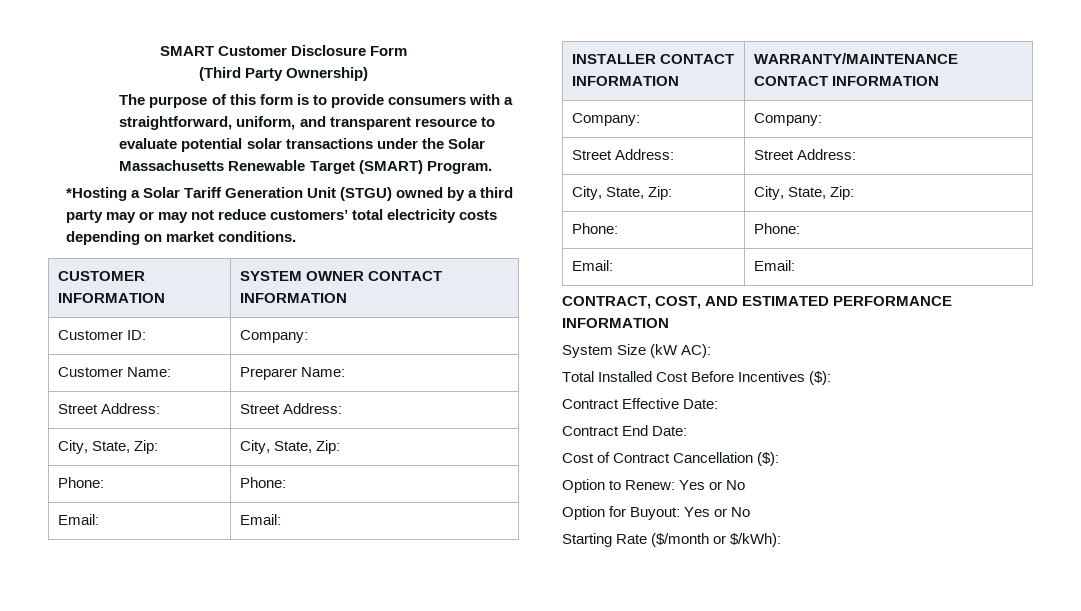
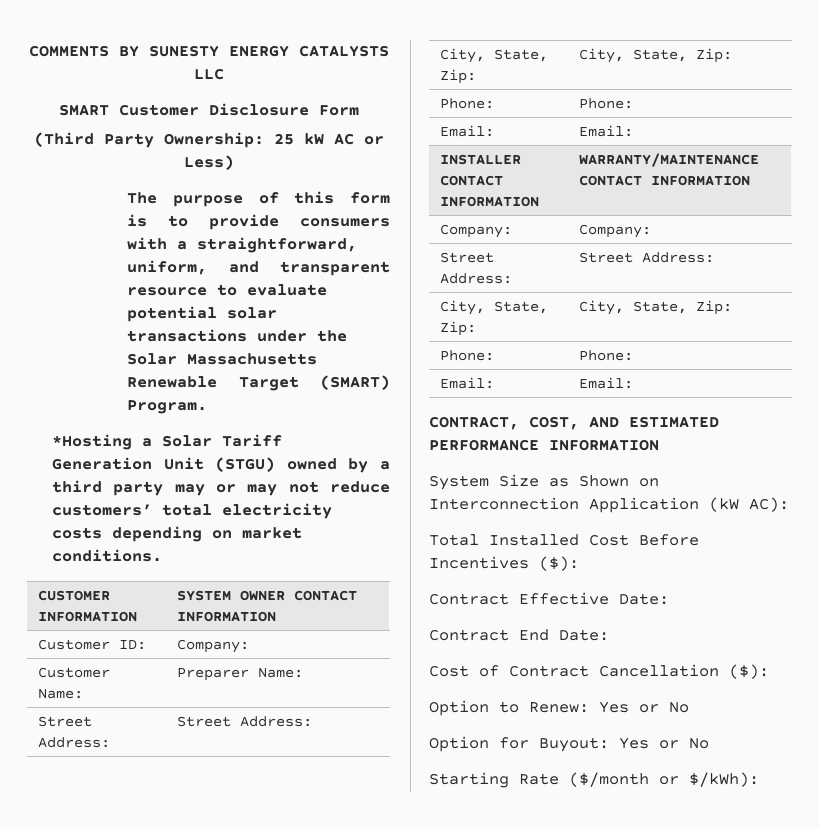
+ COMMENTS BY SUNESTY ENERGY CATALYSTS LLC
- (Third Party Ownership)
+ (Third Party Ownership: 25 kW AC or Less)
- System Size (kW AC):
+ System Size as Shown on Interconnection Application (kW AC):

